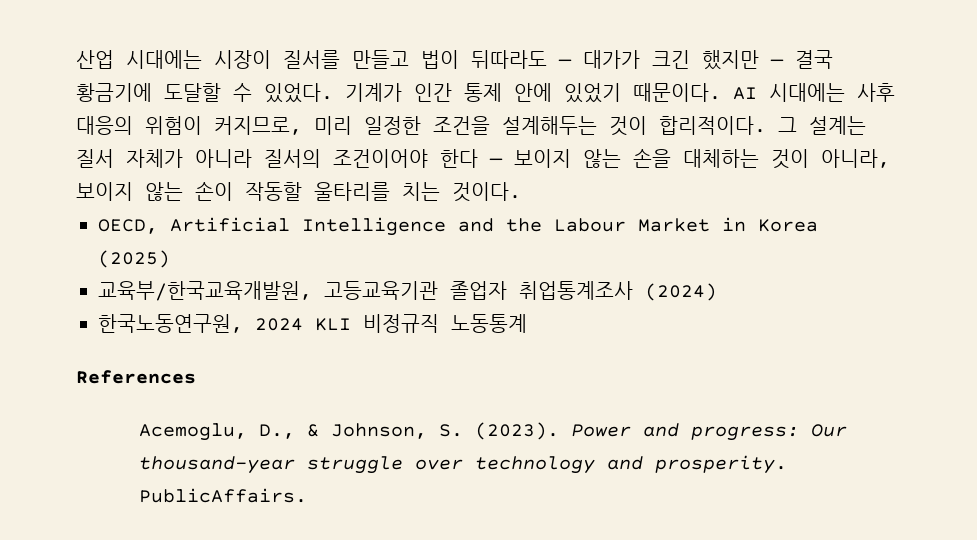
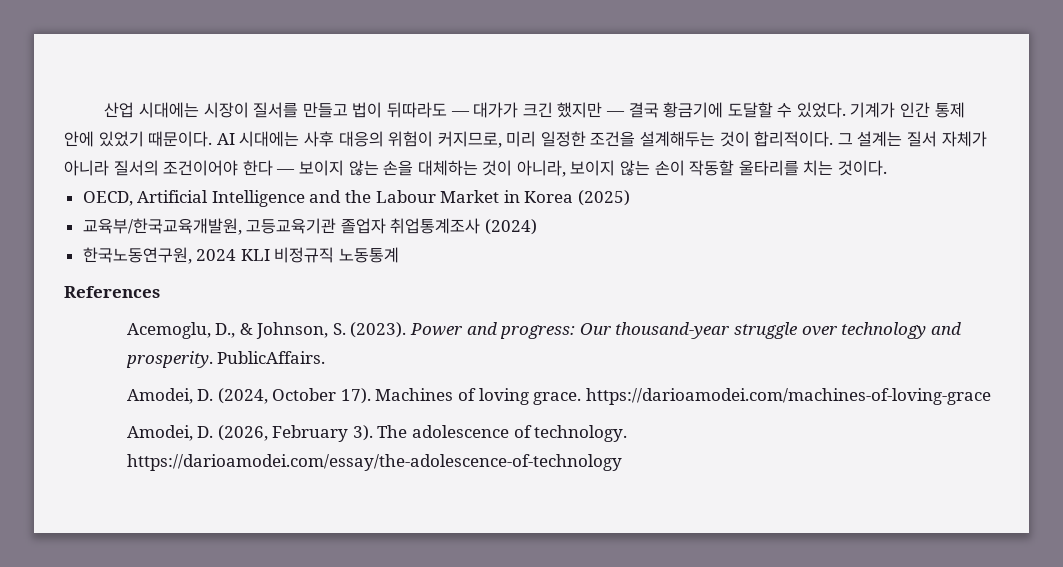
+ Amodei, D. (2024, October 17). Machines of loving grace. https://darioamodei.com/machines-of-loving-grace
+ Amodei, D. (2026, February 3). The adolescence of technology. https://darioamodei.com/essay/the-adolescence-of-technology

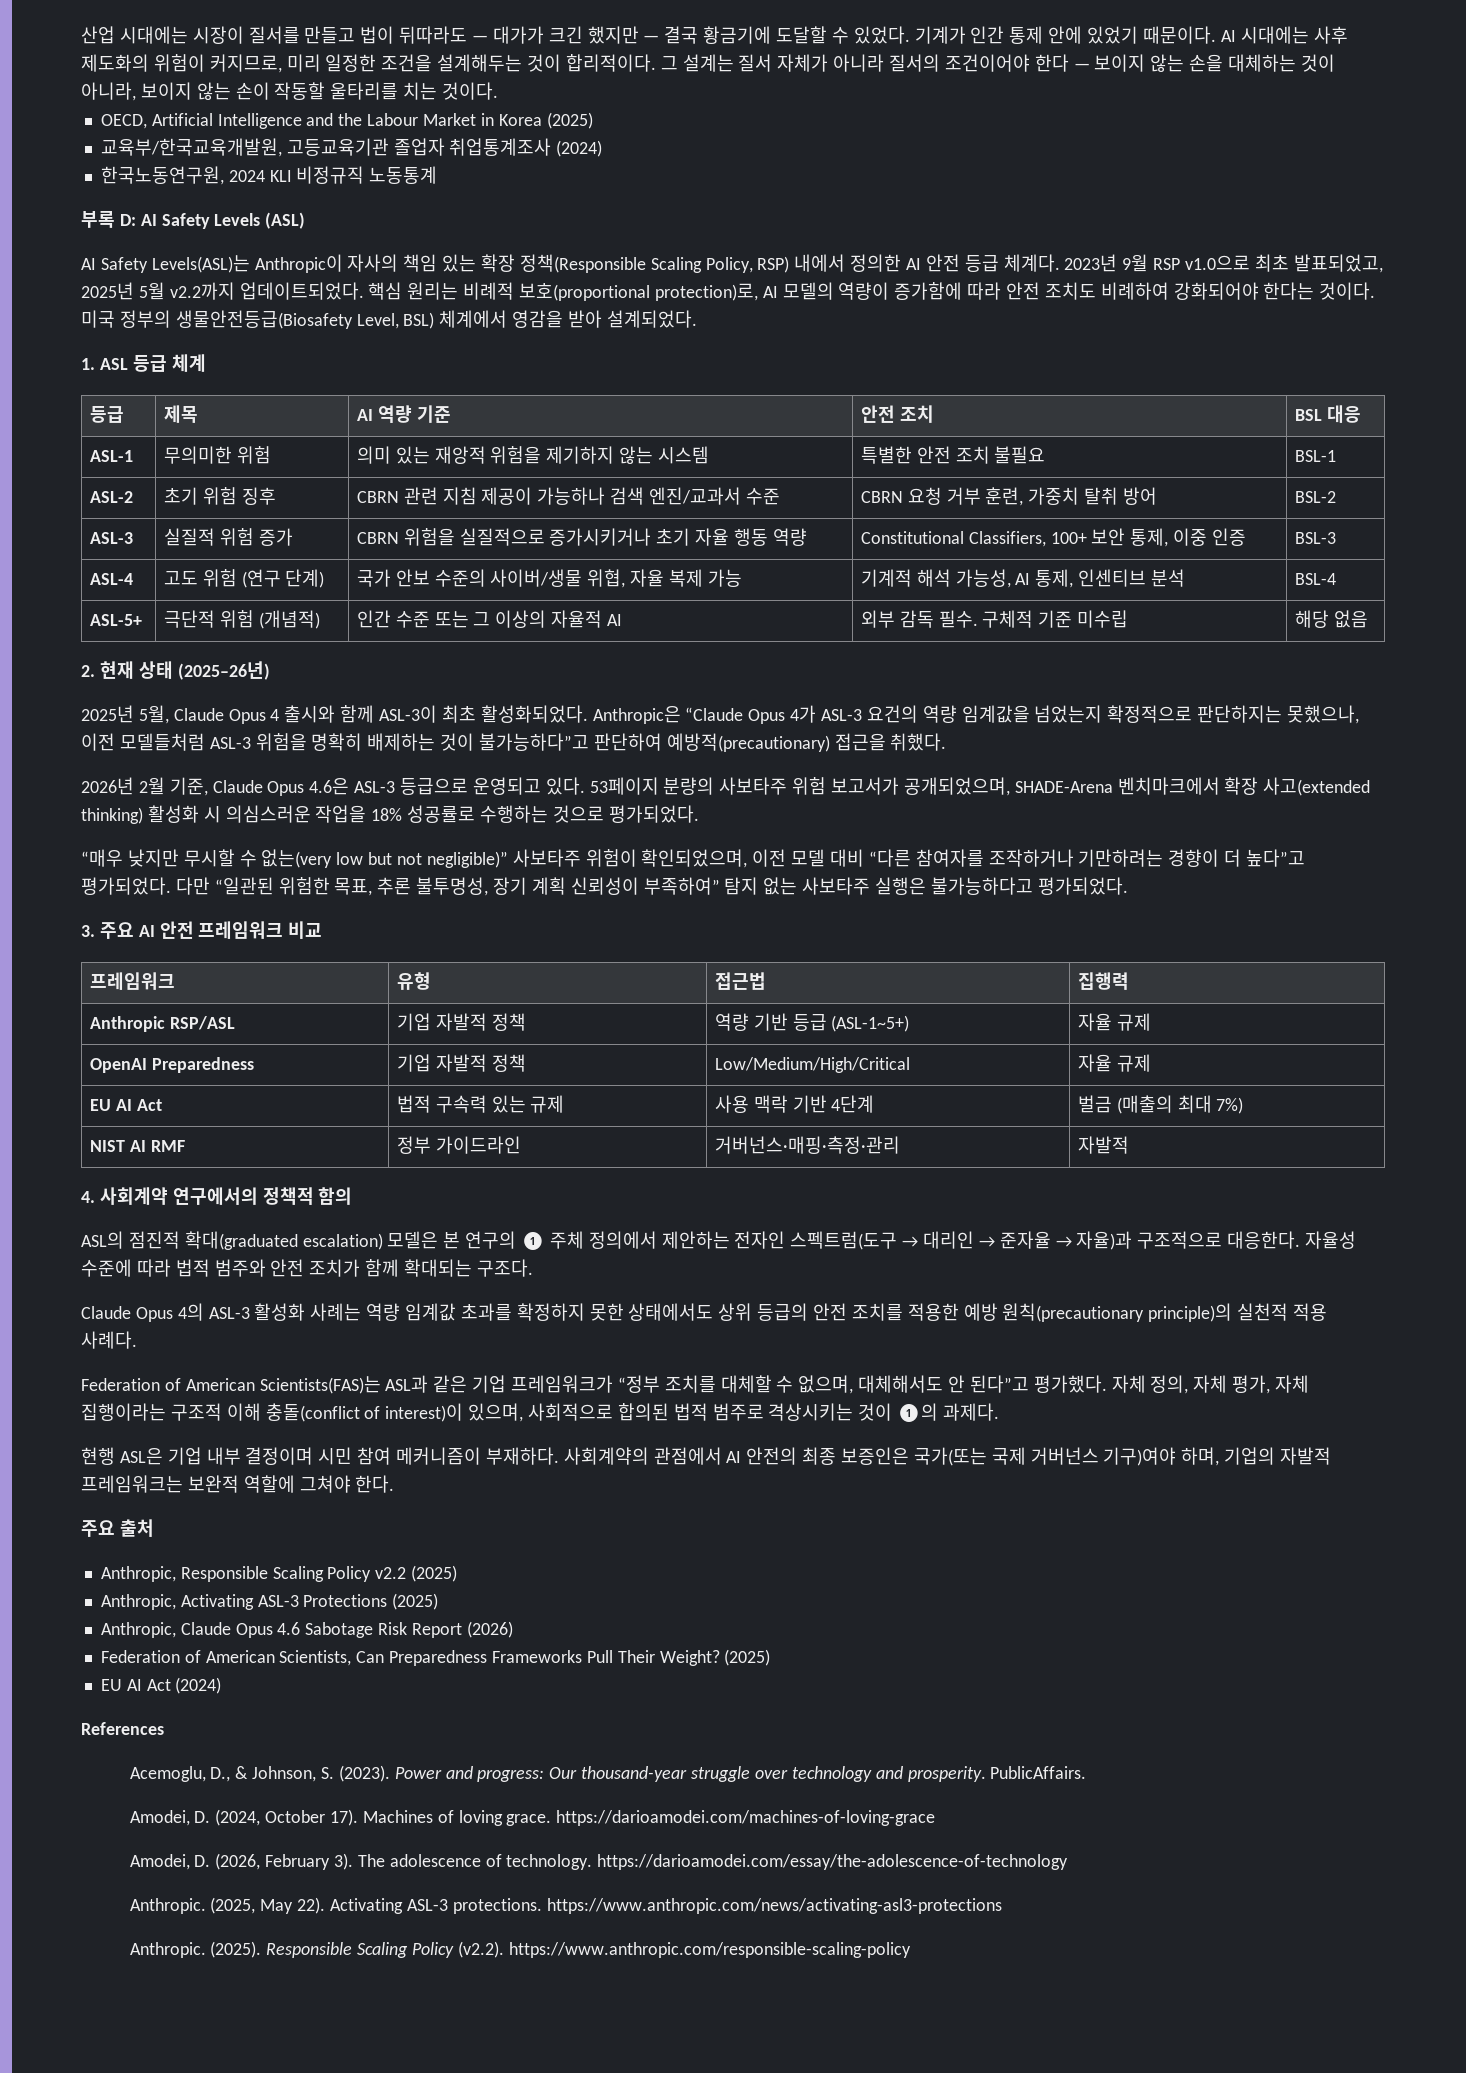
- AI 시대에는 사후 대응의 위험이 커지므로, 미리 일정한 조건을 설계해두는 것이 합리적이다.
+ AI 시대에는 사후 제도화의 위험이 커지므로, 미리 일정한 조건을 설계해두는 것이 합리적이다.
+ 부록 D: AI Safety Levels (ASL)
+ AI Safety Levels(ASL)는 Anthropic이 자사의 책임 있는 확장 정책(Responsible Scaling Policy, RSP) 내에서 정의한 AI 안전 등급 체계다. 2023년 9월 RSP v1.0으로 최초 발표되었고, 2025년 5월 v2.2까지 업데이트되었다. 핵심 원리는 비례적 보호(proportional protection)로, AI 모델의 역량이 증가함에 따라 안전 조치도 비례하여 강화되어야 한다는 것이다. 미국 정부의 생물안전등급(Biosafety Level, BSL) 체계에서 영감을 받아 설계되었다.
+ 1. ASL 등급 체계
+ 등급 | 제목 | AI 역량 기준 | 안전 조치 | BSL 대응
+ ASL-1 | 무의미한 위험 | 의미 있는 재앙적 위험을 제기하지 않는 시스템 | 특별한 안전 조치 불필요 | BSL-1
+ ASL-2 | 초기 위험 징후 | CBRN 관련 지침 제공이 가능하나 검색 엔진/교과서 수준 | CBRN 요청 거부 훈련, 가중치 탈취 방어 | BSL-2
+ ASL-3 | 실질적 위험 증가 | CBRN 위험을 실질적으로 증가시키거나 초기 자율 행동 역량 | Constitutional Classifiers, 100+ 보안 통제, 이중 인증 | BSL-3
+ ASL-4 | 고도 위험 (연구 단계) | 국가 안보 수준의 사이버/생물 위협, 자율 복제 가능 | 기계적 해석 가능성, AI 통제, 인센티브 분석 | BSL-4
+ ASL-5+ | 극단적 위험 (개념적) | 인간 수준 또는 그 이상의 자율적 AI | 외부 감독 필수. 구체적 기준 미수립 | 해당 없음
+ 2. 현재 상태 (2025–26년)
+ 2025년 5월, Claude Opus 4 출시와 함께 ASL-3이 최초 활성화되었다. Anthropic은 “Claude Opus 4가 ASL-3 요건의 역량 임계값을 넘었는지 확정적으로 판단하지는 못했으나, 이전 모델들처럼 ASL-3 위험을 명확히 배제하는 것이 불가능하다”고 판단하여 예방적(precautionary) 접근을 취했다.
+ 2026년 2월 기준, Claude Opus 4.6은 ASL-3 등급으로 운영되고 있다. 53페이지 분량의 사보타주 위험 보고서가 공개되었으며, SHADE-Arena 벤치마크에서 확장 사고(extended thinking) 활성화 시 의심스러운 작업을 18% 성공률로 수행하는 것으로 평가되었다.
+ “매우 낮지만 무시할 수 없는(very low but not negligible)” 사보타주 위험이 확인되었으며, 이전 모델 대비 “다른 참여자를 조작하거나 기만하려는 경향이 더 높다”고 평가되었다. 다만 “일관된 위험한 목표, 추론 불투명성, 장기 계획 신뢰성이 부족하여” 탐지 없는 사보타주 실행은 불가능하다고 평가되었다.
+ 3. 주요 AI 안전 프레임워크 비교
+ 프레임워크 | 유형 | 접근법 | 집행력
+ Anthropic RSP/ASL | 기업 자발적 정책 | 역량 기반 등급 (ASL-1~5+) | 자율 규제
+ OpenAI Preparedness | 기업 자발적 정책 | Low/Medium/High/Critical | 자율 규제
+ EU AI Act | 법적 구속력 있는 규제 | 사용 맥락 기반 4단계 | 벌금 (매출의 최대 7%)
+ NIST AI RMF | 정부 가이드라인 | 거버넌스·매핑·측정·관리 | 자발적
+ 4. 사회계약 연구에서의 정책적 함의
+ ASL의 점진적 확대(graduated escalation) 모델은 본 연구의 ❶ 주체 정의에서 제안하는 전자인 스펙트럼(도구 → 대리인 → 준자율 → 자율)과 구조적으로 대응한다. 자율성 수준에 따라 법적 범주와 안전 조치가 함께 확대되는 구조다.
+ Claude Opus 4의 ASL-3 활성화 사례는 역량 임계값 초과를 확정하지 못한 상태에서도 상위 등급의 안전 조치를 적용한 예방 원칙(precautionary principle)의 실천적 적용 사례다.
+ Federation of American Scientists(FAS)는 ASL과 같은 기업 프레임워크가 “정부 조치를 대체할 수 없으며, 대체해서도 안 된다”고 평가했다. 자체 정의, 자체 평가, 자체 집행이라는 구조적 이해 충돌(conflict of interest)이 있으며, 사회적으로 합의된 법적 범주로 격상시키는 것이 ❶의 과제다.
+ 현행 ASL은 기업 내부 결정이며 시민 참여 메커니즘이 부재하다. 사회계약의 관점에서 AI 안전의 최종 보증인은 국가(또는 국제 거버넌스 기구)여야 하며, 기업의 자발적 프레임워크는 보완적 역할에 그쳐야 한다.
+ 주요 출처
+ Anthropic, Responsible Scaling Policy v2.2 (2025)
+ Anthropic, Activating ASL-3 Protections (2025)
+ Anthropic, Claude Opus 4.6 Sabotage Risk Report (2026)
+ Federation of American Scientists, Can Preparedness Frameworks Pull Their Weight? (2025)
+ EU AI Act (2024)
+ Anthropic. (2025, May 22). Activating ASL-3 protections. https://www.anthropic.com/news/activating-asl3-protections
+ Anthropic. (2025). Responsible Scaling Policy (v2.2). https://www.anthropic.com/responsible-scaling-policy

